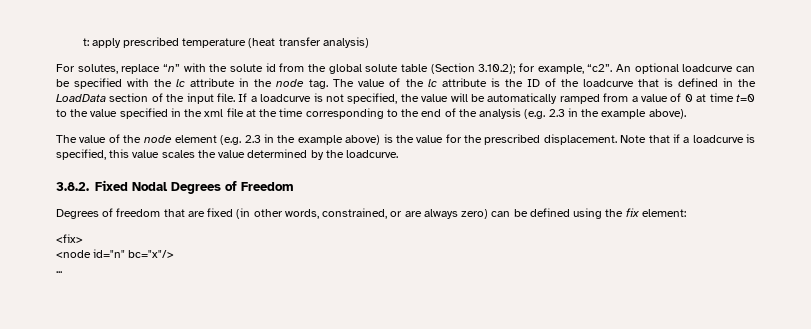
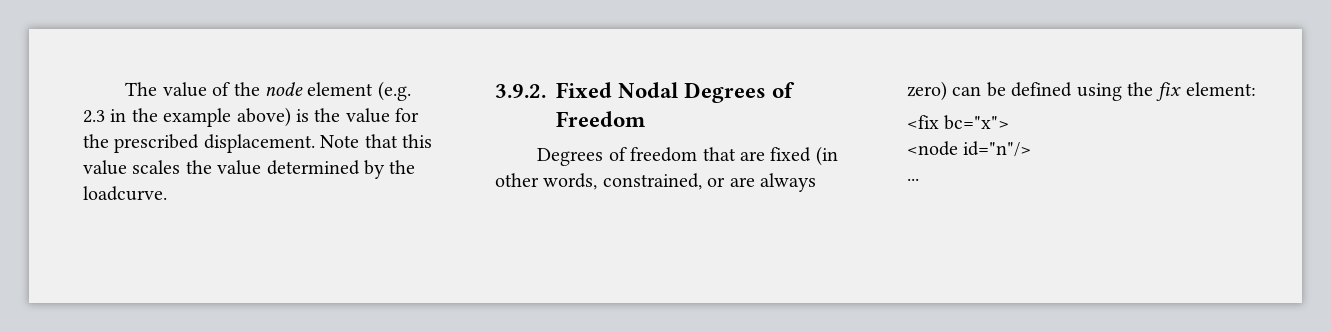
- t: apply prescribed temperature (heat transfer analysis)
- For solutes, replace “n” with the solute id from the global solute table (Section 3.10.2); for example, “c2”. An optional loadcurve can be specified with the lc attribute in the node tag. The value of the lc attribute is the ID of the loadcurve that is defined in the LoadData section of the input file. If a loadcurve is not specified, the value will be automatically ramped from a value of 0 at time t=0 to the value specified in the xml file at the time corresponding to the end of the analysis (e.g. 2.3 in the example above).
- Note that if a loadcurve is specified, this value scales the value determined by the loadcurve.
+ Note that this value scales the value determined by the loadcurve.
- 3.8.2. Fixed Nodal Degrees of Freedom
+ 3.9.2. Fixed Nodal Degrees of Freedom
- <fix>
+ <fix bc="x">
- <node id="n" bc="x"/>
+ <node id="n"/>

